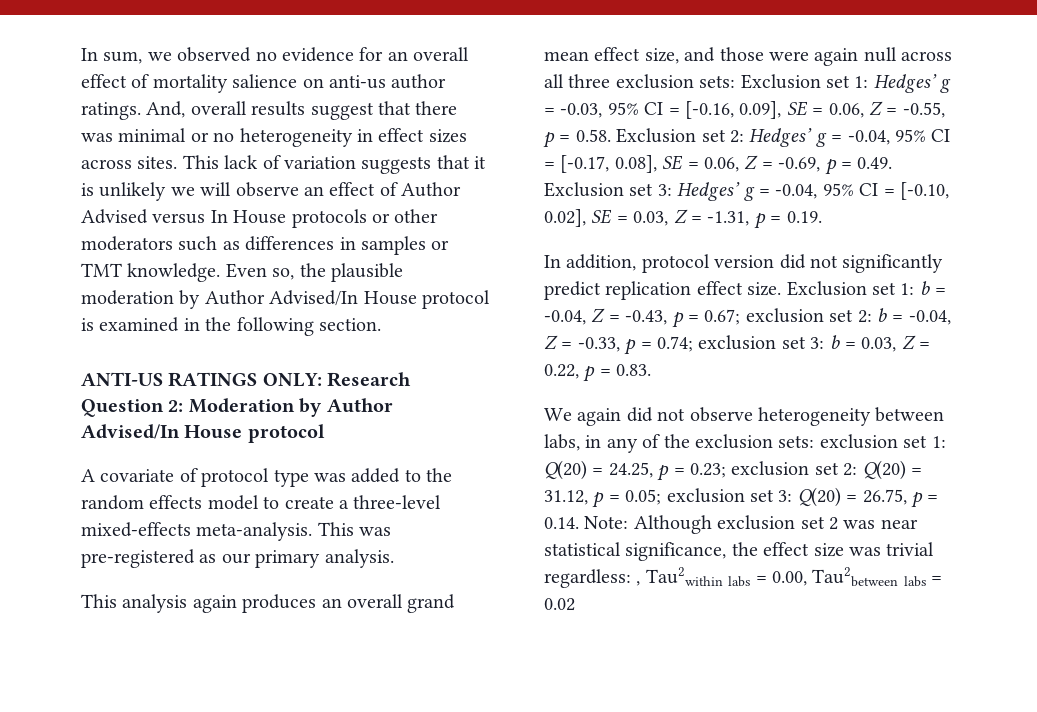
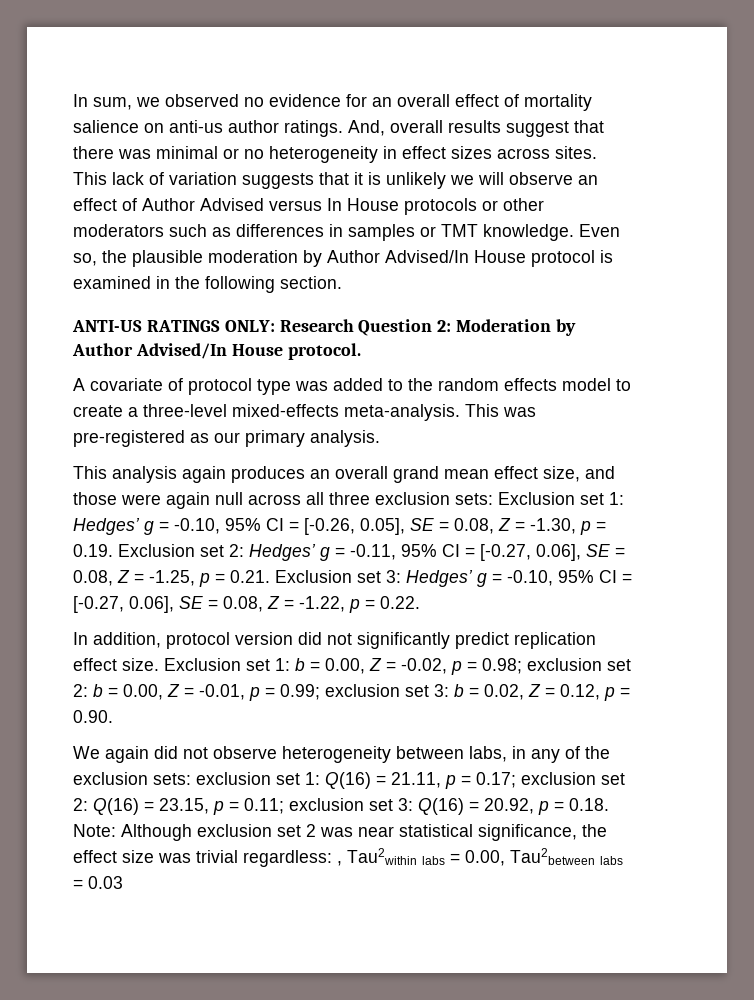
- ANTI-US RATINGS ONLY: Research Question 2: Moderation by Author Advised/In House protocol
+ ANTI-US RATINGS ONLY: Research Question 2: Moderation by Author Advised/In House protocol.
- This analysis again produces an overall grand mean effect size, and those were again null across all three exclusion sets: Exclusion set 1: Hedges’ g = -0.03, 95% CI = [-0.16, 0.09], SE = 0.06, Z = -0.55, p = 0.58. Exclusion set 2: Hedges’ g = -0.04, 95% CI = [-0.17, 0.08], SE = 0.06, Z = -0.69, p = 0.49. Exclusion set 3: Hedges’ g = -0.04, 95% CI = [-0.10, 0.02], SE = 0.03, Z = -1.31, p = 0.19.
+ This analysis again produces an overall grand mean effect size, and those were again null across all three exclusion sets: Exclusion set 1: Hedges’ g = -0.10, 95% CI = [-0.26, 0.05], SE = 0.08, Z = -1.30, p = 0.19. Exclusion set 2: Hedges’ g = -0.11, 95% CI = [-0.27, 0.06], SE = 0.08, Z = -1.25, p = 0.21. Exclusion set 3: Hedges’ g = -0.10, 95% CI = [-0.27, 0.06], SE = 0.08, Z = -1.22, p = 0.22.
- Exclusion set 1: b = -0.04, Z = -0.43, p = 0.67; exclusion set 2: b = -0.04, Z = -0.33, p = 0.74; exclusion set 3: b = 0.03, Z = 0.22, p = 0.83.
+ Exclusion set 1: b = 0.00, Z = -0.02, p = 0.98; exclusion set 2: b = 0.00, Z = -0.01, p = 0.99; exclusion set 3: b = 0.02, Z = 0.12, p = 0.90.
- We again did not observe heterogeneity between labs, in any of the exclusion sets: exclusion set 1: Q(20) = 24.25, p = 0.23; exclusion set 2: Q(20) = 31.12, p = 0.05; exclusion set 3: Q(20) = 26.75, p = 0.14. Note: Although exclusion set 2 was near statistical significance, the effect size was trivial regardless: , Tau2within labs = 0.00, Tau2between labs = 0.02
+ We again did not observe heterogeneity between labs, in any of the exclusion sets: exclusion set 1: Q(16) = 21.11, p = 0.17; exclusion set 2: Q(16) = 23.15, p = 0.11; exclusion set 3: Q(16) = 20.92, p = 0.18. Note: Although exclusion set 2 was near statistical significance, the effect size was trivial regardless: , Tau2within labs = 0.00, Tau2between labs = 0.03

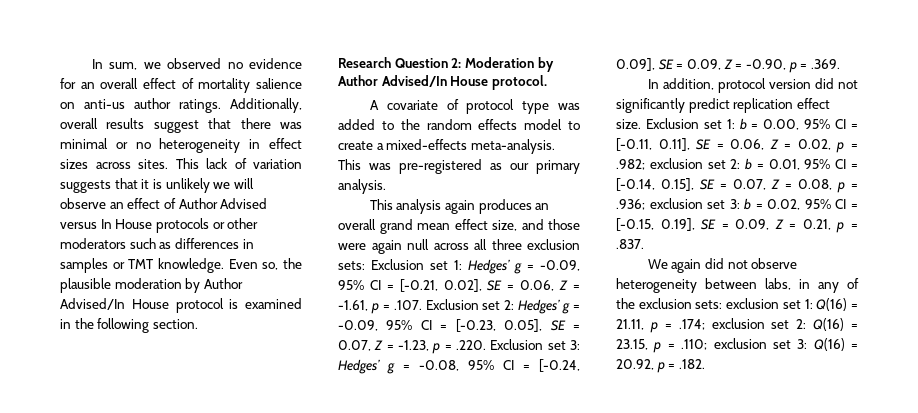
- And, overall results suggest that there was minimal or no heterogeneity in effect sizes across sites.
+ Additionally, overall results suggest that there was minimal or no heterogeneity in effect sizes across sites.
- ANTI-US RATINGS ONLY: Research Question 2: Moderation by Author Advised/In House protocol.
+ Research Question 2: Moderation by Author Advised/In House protocol.
- A covariate of protocol type was added to the random effects model to create a three-level mixed-effects meta-analysis.
+ A covariate of protocol type was added to the random effects model to create a mixed-effects meta-analysis.
- This analysis again produces an overall grand mean effect size, and those were again null across all three exclusion sets: Exclusion set 1: Hedges’ g = -0.10, 95% CI = [-0.26, 0.05], SE = 0.08, Z = -1.30, p = 0.19. Exclusion set 2: Hedges’ g = -0.11, 95% CI = [-0.27, 0.06], SE = 0.08, Z = -1.25, p = 0.21. Exclusion set 3: Hedges’ g = -0.10, 95% CI = [-0.27, 0.06], SE = 0.08, Z = -1.22, p = 0.22.
+ This analysis again produces an overall grand mean effect size, and those were again null across all three exclusion sets: Exclusion set 1: Hedges’ g = -0.09, 95% CI = [-0.21, 0.02], SE = 0.06, Z = -1.61, p = .107. Exclusion set 2: Hedges’ g = -0.09, 95% CI = [-0.23, 0.05], SE = 0.07, Z = -1.23, p = .220. Exclusion set 3: Hedges’ g = -0.08, 95% CI = [-0.24, 0.09], SE = 0.09, Z = -0.90, p = .369.
- Exclusion set 1: b = 0.00, Z = -0.02, p = 0.98; exclusion set 2: b = 0.00, Z = -0.01, p = 0.99; exclusion set 3: b = 0.02, Z = 0.12, p = 0.90.
+ Exclusion set 1: b = 0.00, 95% CI = [-0.11, 0.11], SE = 0.06, Z = 0.02, p = .982; exclusion set 2: b = 0.01, 95% CI = [-0.14, 0.15], SE = 0.07, Z = 0.08, p = .936; exclusion set 3: b = 0.02, 95% CI = [-0.15, 0.19], SE = 0.09, Z = 0.21, p = .837.
- We again did not observe heterogeneity between labs, in any of the exclusion sets: exclusion set 1: Q(16) = 21.11, p = 0.17; exclusion set 2: Q(16) = 23.15, p = 0.11; exclusion set 3: Q(16) = 20.92, p = 0.18. Note: Although exclusion set 2 was near statistical significance, the effect size was trivial regardless: , Tau2within labs = 0.00, Tau2between labs = 0.03
+ We again did not observe heterogeneity between labs, in any of the exclusion sets: exclusion set 1: Q(16) = 21.11, p = .174; exclusion set 2: Q(16) = 23.15, p = .110; exclusion set 3: Q(16) = 20.92, p = .182.

